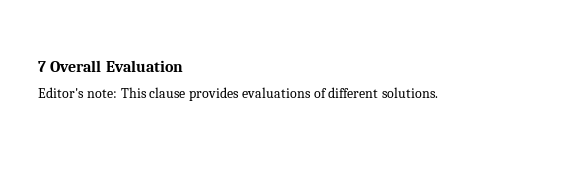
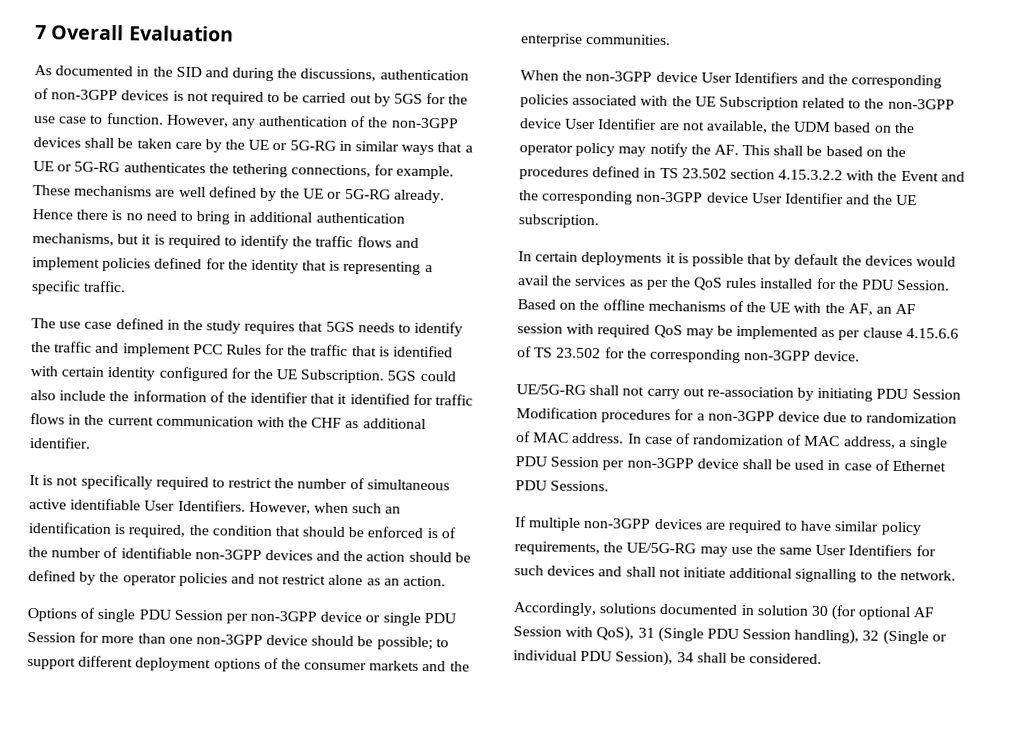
- Editor's note: This clause provides evaluations of different solutions.
+ As documented in the SID and during the discussions, authentication of non-3GPP devices is not required to be carried out by 5GS for the use case to function. However, any authentication of the non-3GPP devices shall be taken care by the UE or 5G-RG in similar ways that a UE or 5G-RG authenticates the tethering connections, for example. These mechanisms are well defined by the UE or 5G-RG already. Hence there is no need to bring in additional authentication mechanisms, but it is required to identify the traffic flows and implement policies defined for the identity that is representing a specific traffic.
+ The use case defined in the study requires that 5GS needs to identify the traffic and implement PCC Rules for the traffic that is identified with certain identity configured for the UE Subscription. 5GS could also include the information of the identifier that it identified for traffic flows in the current communication with the CHF as additional identifier.
+ It is not specifically required to restrict the number of simultaneous active identifiable User Identifiers. However, when such an identification is required, the condition that should be enforced is of the number of identifiable non-3GPP devices and the action should be defined by the operator policies and not restrict alone as an action.
+ Options of single PDU Session per non-3GPP device or single PDU Session for more than one non-3GPP device should be possible; to support different deployment options of the consumer markets and the enterprise communities.
+ When the non-3GPP device User Identifiers and the corresponding policies associated with the UE Subscription related to the non-3GPP device User Identifier are not available, the UDM based on the operator policy may notify the AF. This shall be based on the procedures defined in TS 23.502 section 4.15.3.2.2 with the Event and the corresponding non-3GPP device User Identifier and the UE subscription.
+ In certain deployments it is possible that by default the devices would avail the services as per the QoS rules installed for the PDU Session. Based on the offline mechanisms of the UE with the AF, an AF session with required QoS may be implemented as per clause 4.15.6.6 of TS 23.502 for the corresponding non-3GPP device.
+ UE/5G-RG shall not carry out re-association by initiating PDU Session Modification procedures for a non-3GPP device due to randomization of MAC address. In case of randomization of MAC address, a single PDU Session per non-3GPP device shall be used in case of Ethernet PDU Sessions.
+ If multiple non-3GPP devices are required to have similar policy requirements, the UE/5G-RG may use the same User Identifiers for such devices and shall not initiate additional signalling to the network.
+ Accordingly, solutions documented in solution 30 (for optional AF Session with QoS), 31 (Single PDU Session handling), 32 (Single or individual PDU Session), 34 shall be considered.

